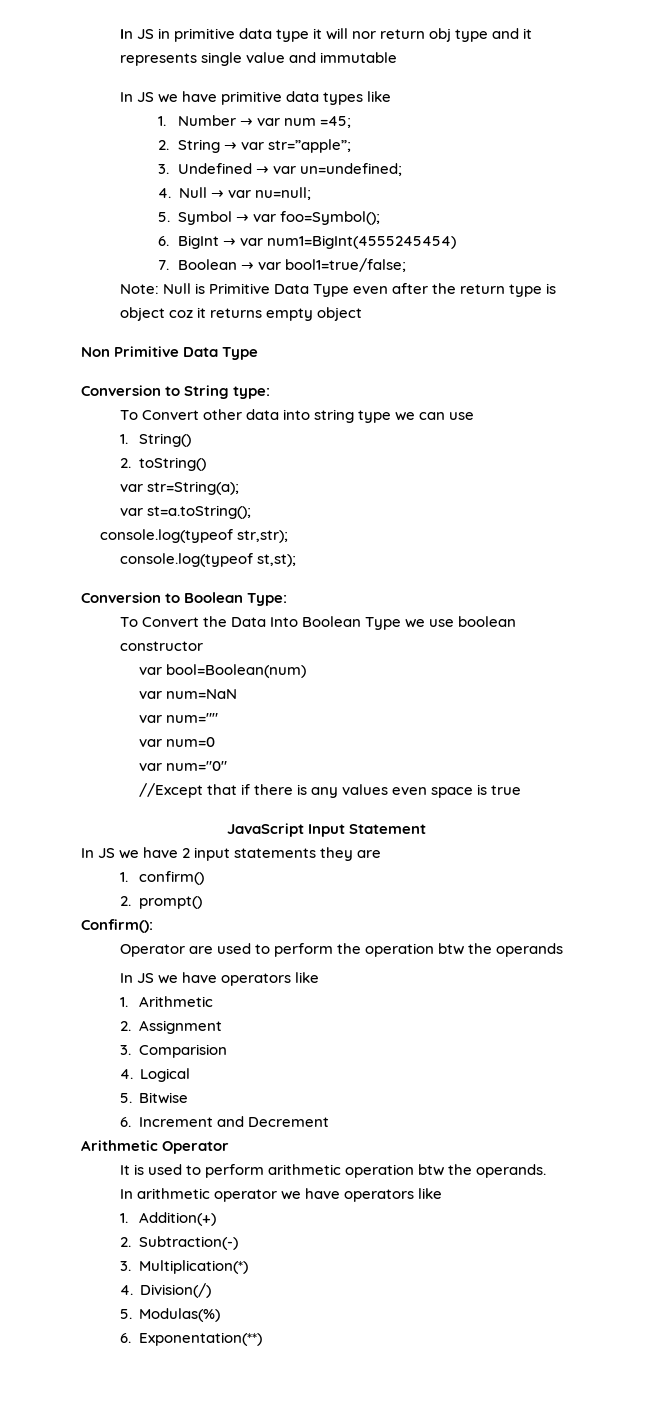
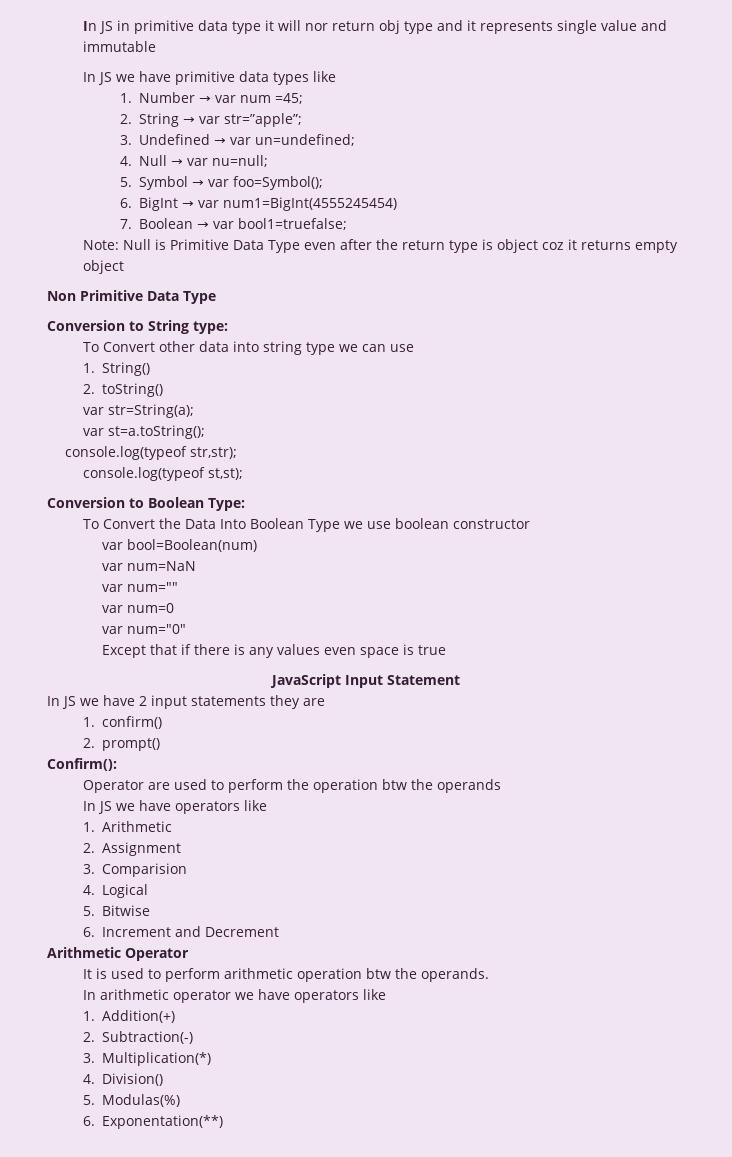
- 7. Boolean → var bool1=true/false;
+ 7. Boolean → var bool1=truefalse;
- //Except that if there is any values even space is true
+ Except that if there is any values even space is true
- 4. Division(/)
+ 4. Division()

